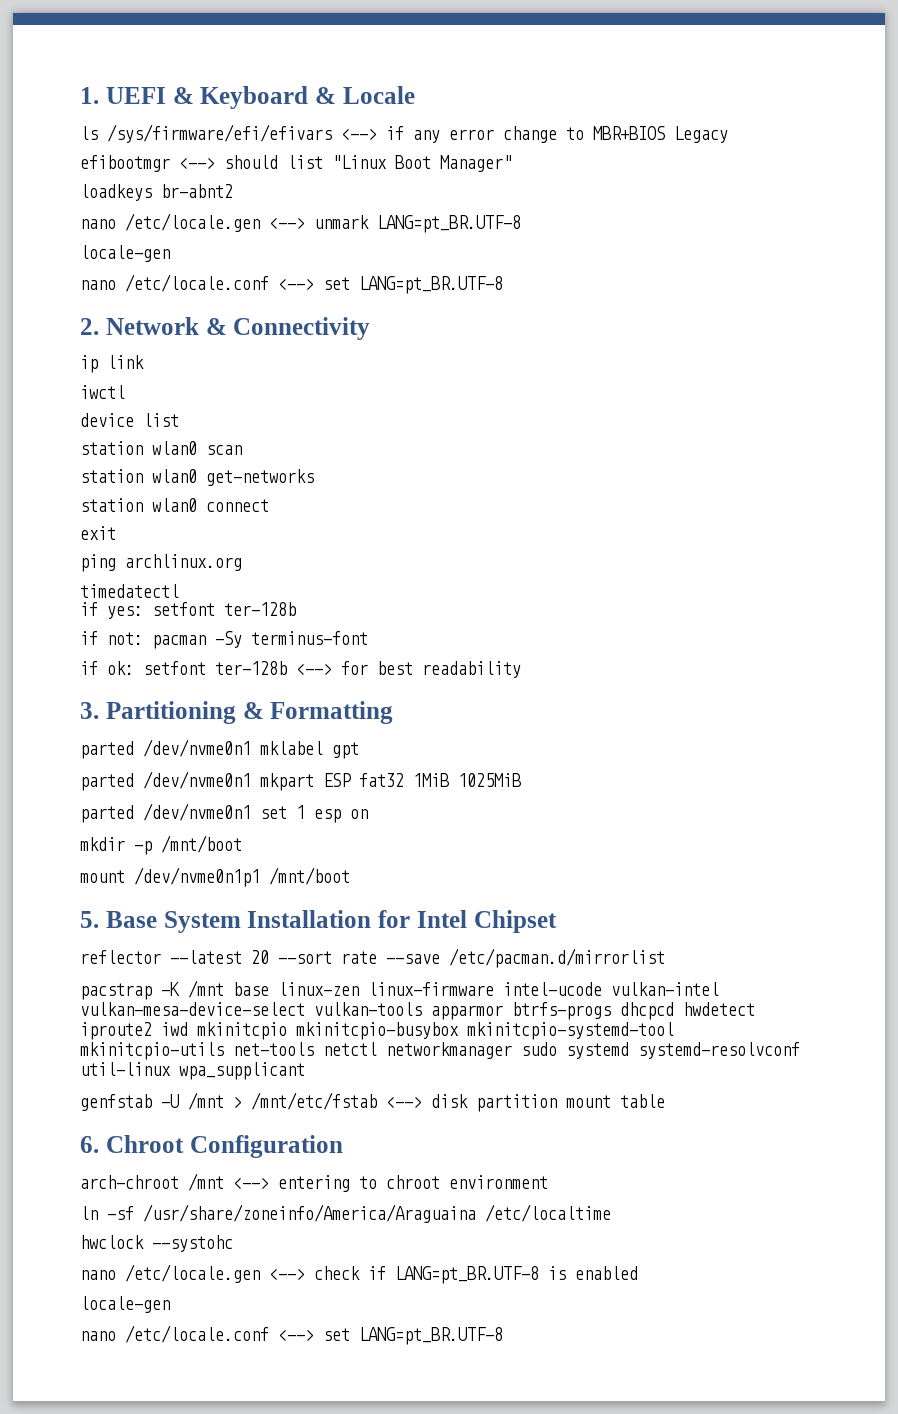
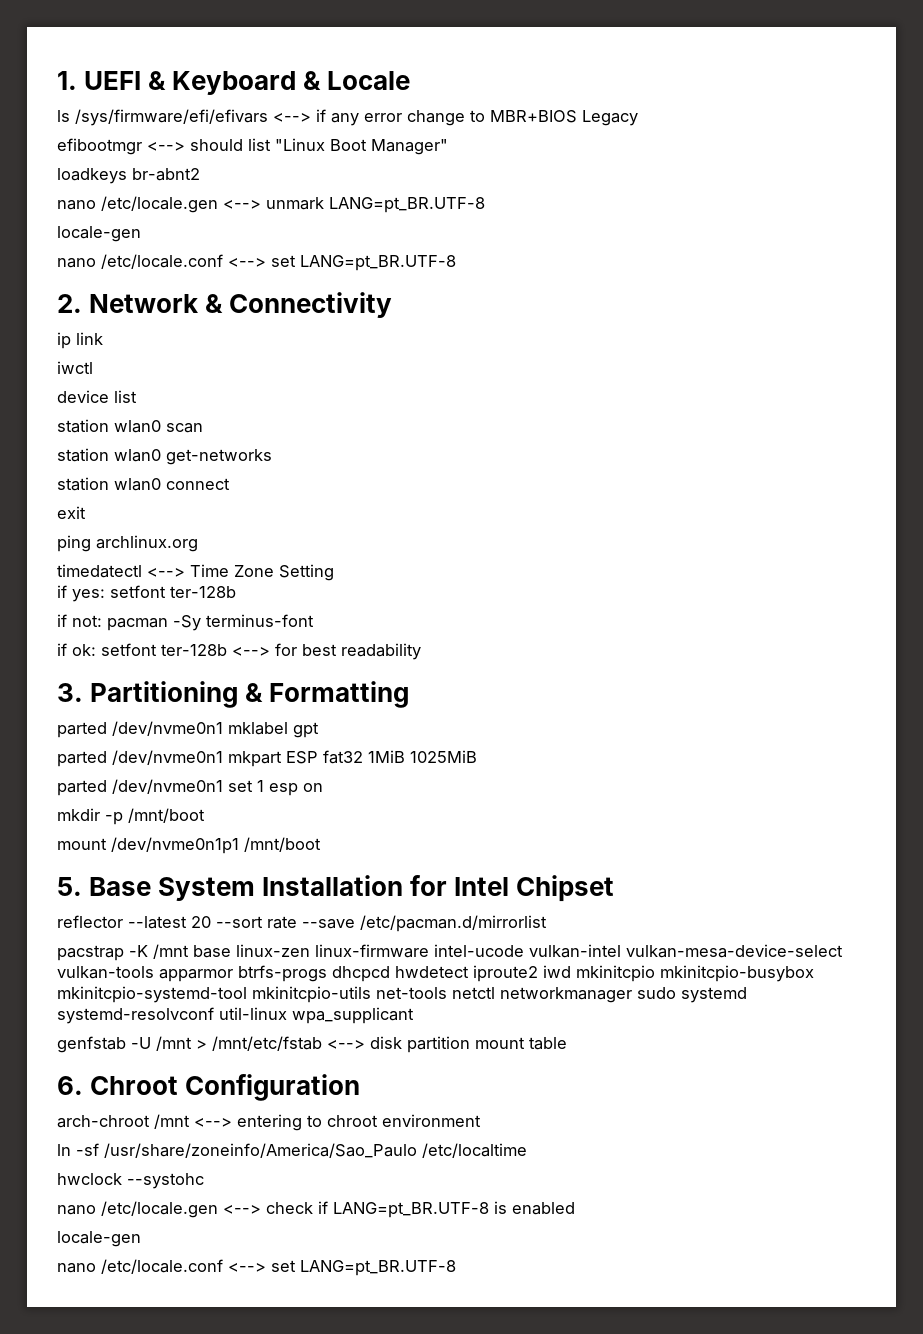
- timedatectl
+ timedatectl <--> Time Zone Setting
- ln -sf /usr/share/zoneinfo/America/Araguaina /etc/localtime
+ ln -sf /usr/share/zoneinfo/America/Sao_Paulo /etc/localtime

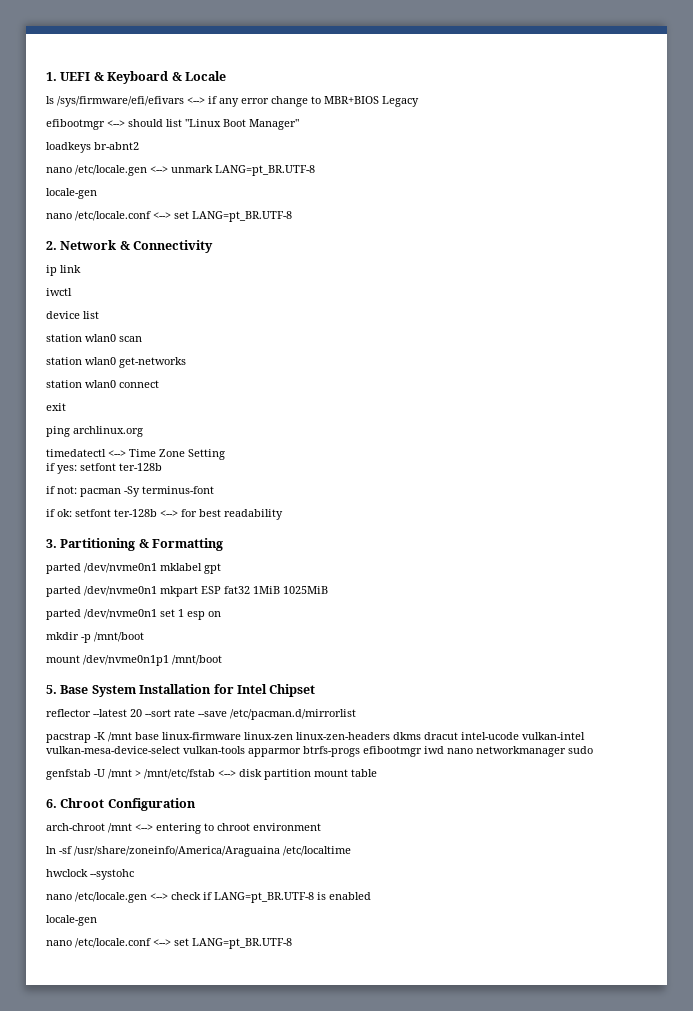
- pacstrap -K /mnt base linux-zen linux-firmware intel-ucode vulkan-intel vulkan-mesa-device-select vulkan-tools apparmor btrfs-progs dhcpcd hwdetect iproute2 iwd mkinitcpio mkinitcpio-busybox mkinitcpio-systemd-tool mkinitcpio-utils net-tools netctl networkmanager sudo systemd systemd-resolvconf util-linux wpa_supplicant
+ pacstrap -K /mnt base linux-firmware linux-zen linux-zen-headers dkms dracut intel-ucode vulkan-intel vulkan-mesa-device-select vulkan-tools apparmor btrfs-progs efibootmgr iwd nano networkmanager sudo
- ln -sf /usr/share/zoneinfo/America/Sao_Paulo /etc/localtime
+ ln -sf /usr/share/zoneinfo/America/Araguaina /etc/localtime

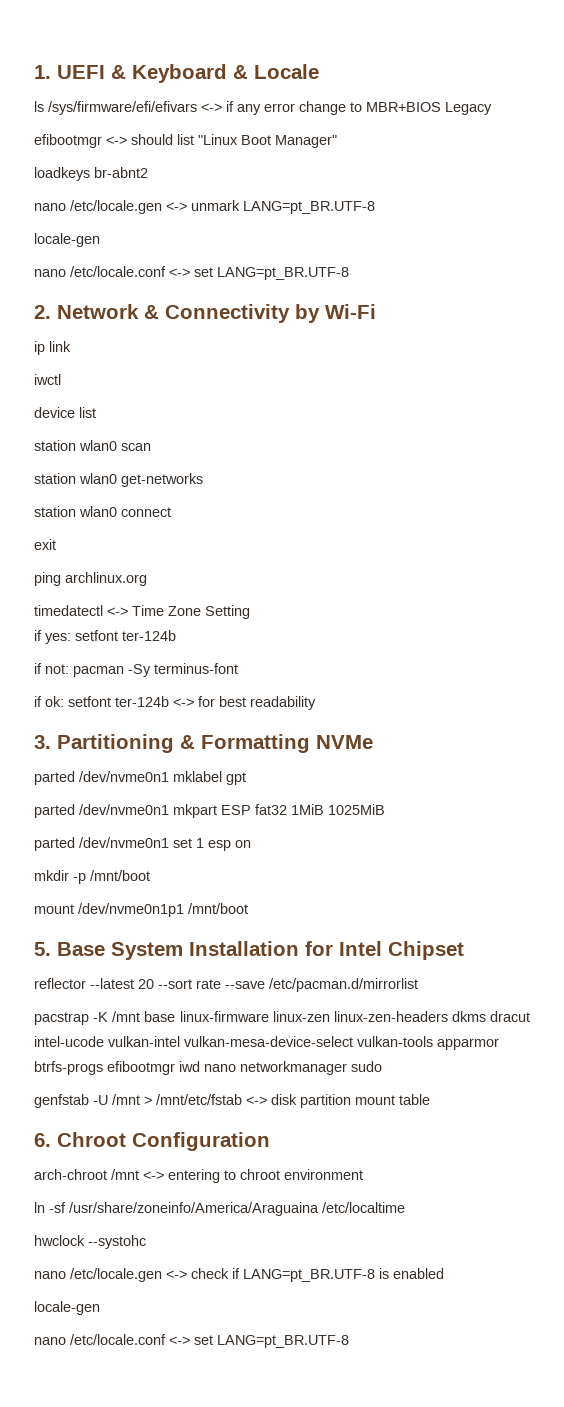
- ls /sys/firmware/efi/efivars <--> if any error change to MBR+BIOS Legacy
+ ls /sys/firmware/efi/efivars <-> if any error change to MBR+BIOS Legacy
- efibootmgr <--> should list "Linux Boot Manager"
+ efibootmgr <-> should list "Linux Boot Manager"
- nano /etc/locale.gen <--> unmark LANG=pt_BR.UTF-8
+ nano /etc/locale.gen <-> unmark LANG=pt_BR.UTF-8
  locale-gen
- nano /etc/locale.conf <--> set LANG=pt_BR.UTF-8
+ nano /etc/locale.conf <-> set LANG=pt_BR.UTF-8
- 2. Network & Connectivity
+ 2. Network & Connectivity by Wi-Fi
- timedatectl <--> Time Zone Setting
+ timedatectl <-> Time Zone Setting
- if yes: setfont ter-128b
+ if yes: setfont ter-124b
- if ok: setfont ter-128b <--> for best readability
+ if ok: setfont ter-124b <-> for best readability
- 3. Partitioning & Formatting
+ 3. Partitioning & Formatting NVMe
- genfstab -U /mnt > /mnt/etc/fstab <--> disk partition mount table
+ genfstab -U /mnt > /mnt/etc/fstab <-> disk partition mount table
- arch-chroot /mnt <--> entering to chroot environment
+ arch-chroot /mnt <-> entering to chroot environment
- nano /etc/locale.gen <--> check if LANG=pt_BR.UTF-8 is enabled
+ nano /etc/locale.gen <-> check if LANG=pt_BR.UTF-8 is enabled
  locale-gen
- nano /etc/locale.conf <--> set LANG=pt_BR.UTF-8
+ nano /etc/locale.conf <-> set LANG=pt_BR.UTF-8

